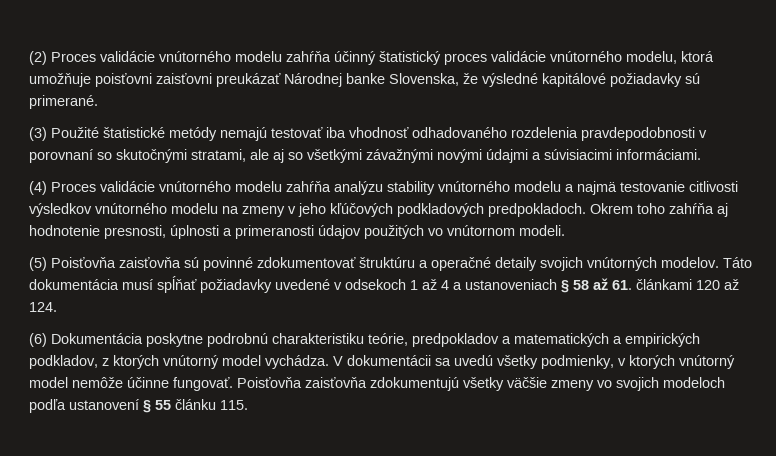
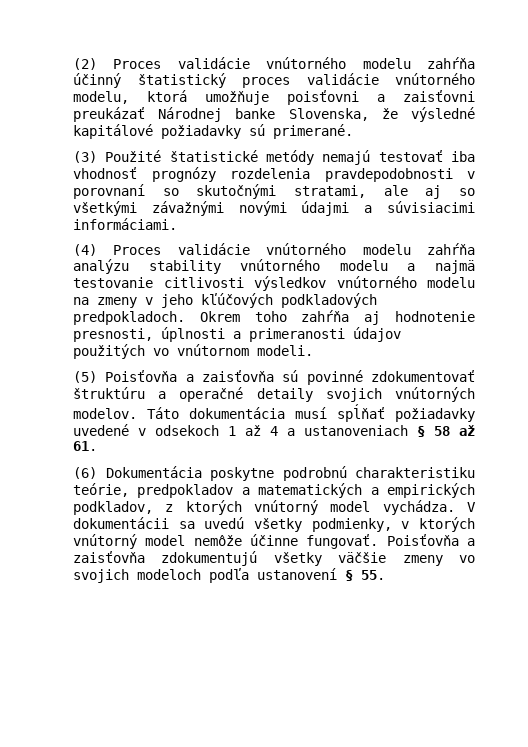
- (2) Proces validácie vnútorného modelu zahŕňa účinný štatistický proces validácie vnútorného modelu, ktorá umožňuje poisťovni zaisťovni preukázať Národnej banke Slovenska, že výsledné kapitálové požiadavky sú primerané.
+ (2) Proces validácie vnútorného modelu zahŕňa účinný štatistický proces validácie vnútorného modelu, ktorá umožňuje poisťovni a zaisťovni preukázať Národnej banke Slovenska, že výsledné kapitálové požiadavky sú primerané.
- (3) Použité štatistické metódy nemajú testovať iba vhodnosť odhadovaného rozdelenia pravdepodobnosti v porovnaní so skutočnými stratami, ale aj so všetkými závažnými novými údajmi a súvisiacimi informáciami.
+ (3) Použité štatistické metódy nemajú testovať iba vhodnosť prognózy rozdelenia pravdepodobnosti v porovnaní so skutočnými stratami, ale aj so všetkými závažnými novými údajmi a súvisiacimi informáciami.
- (5) Poisťovňa zaisťovňa sú povinné zdokumentovať štruktúru a operačné detaily svojich vnútorných modelov.
+ (5) Poisťovňa a zaisťovňa sú povinné zdokumentovať štruktúru a operačné detaily svojich vnútorných modelov.
- Táto dokumentácia musí spĺňať požiadavky uvedené v odsekoch 1 až 4 a ustanoveniach § 58 až 61. článkami 120 až 124.
+ Táto dokumentácia musí spĺňať požiadavky uvedené v odsekoch 1 až 4 a ustanoveniach § 58 až 61.
- Poisťovňa zaisťovňa zdokumentujú všetky väčšie zmeny vo svojich modeloch podľa ustanovení § 55 článku 115.
+ Poisťovňa a zaisťovňa zdokumentujú všetky väčšie zmeny vo svojich modeloch podľa ustanovení § 55.

